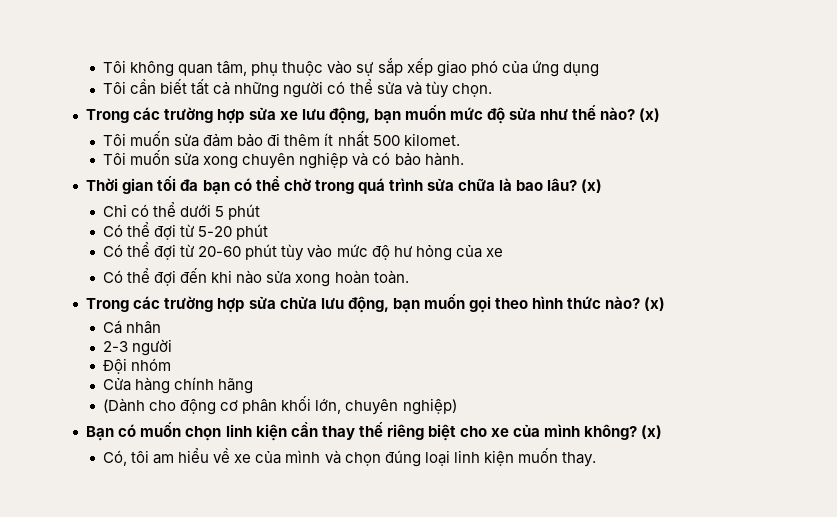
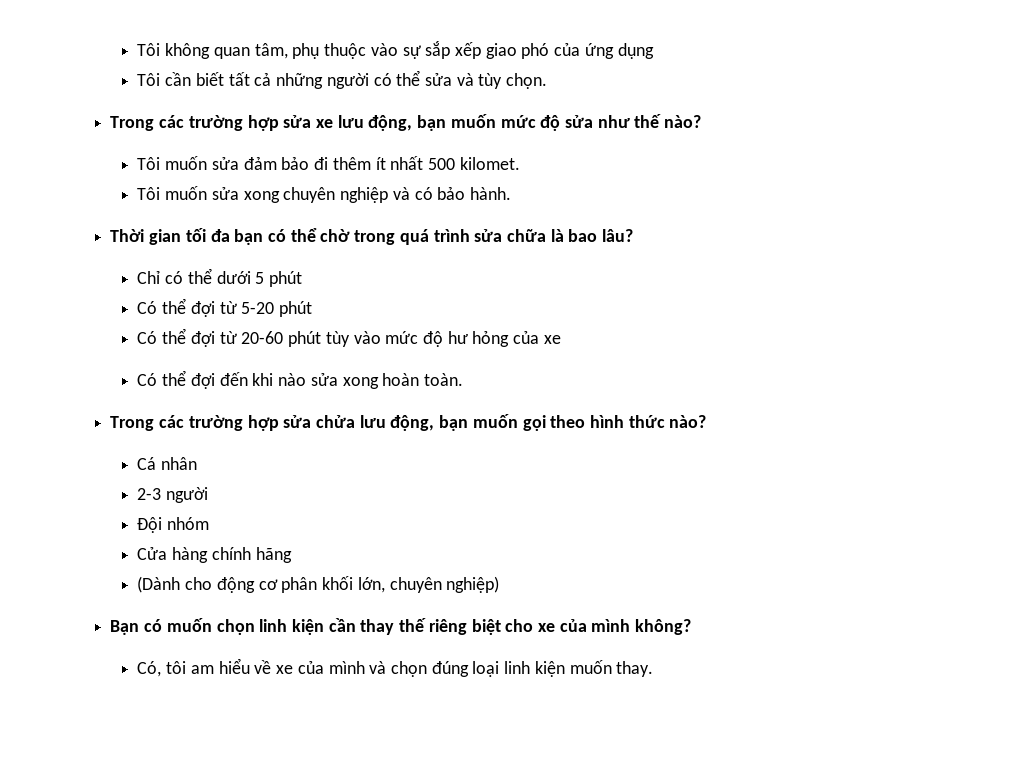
- Trong các trường hợp sửa xe lưu động, bạn muốn mức độ sửa như thế nào? (x)
+ Trong các trường hợp sửa xe lưu động, bạn muốn mức độ sửa như thế nào?
- Thời gian tối đa bạn có thể chờ trong quá trình sửa chữa là bao lâu? (x)
+ Thời gian tối đa bạn có thể chờ trong quá trình sửa chữa là bao lâu?
- Trong các trường hợp sửa chửa lưu động, bạn muốn gọi theo hình thức nào? (x)
+ Trong các trường hợp sửa chửa lưu động, bạn muốn gọi theo hình thức nào?
- Bạn có muốn chọn linh kiện cần thay thế riêng biệt cho xe của mình không? (x)
+ Bạn có muốn chọn linh kiện cần thay thế riêng biệt cho xe của mình không?

